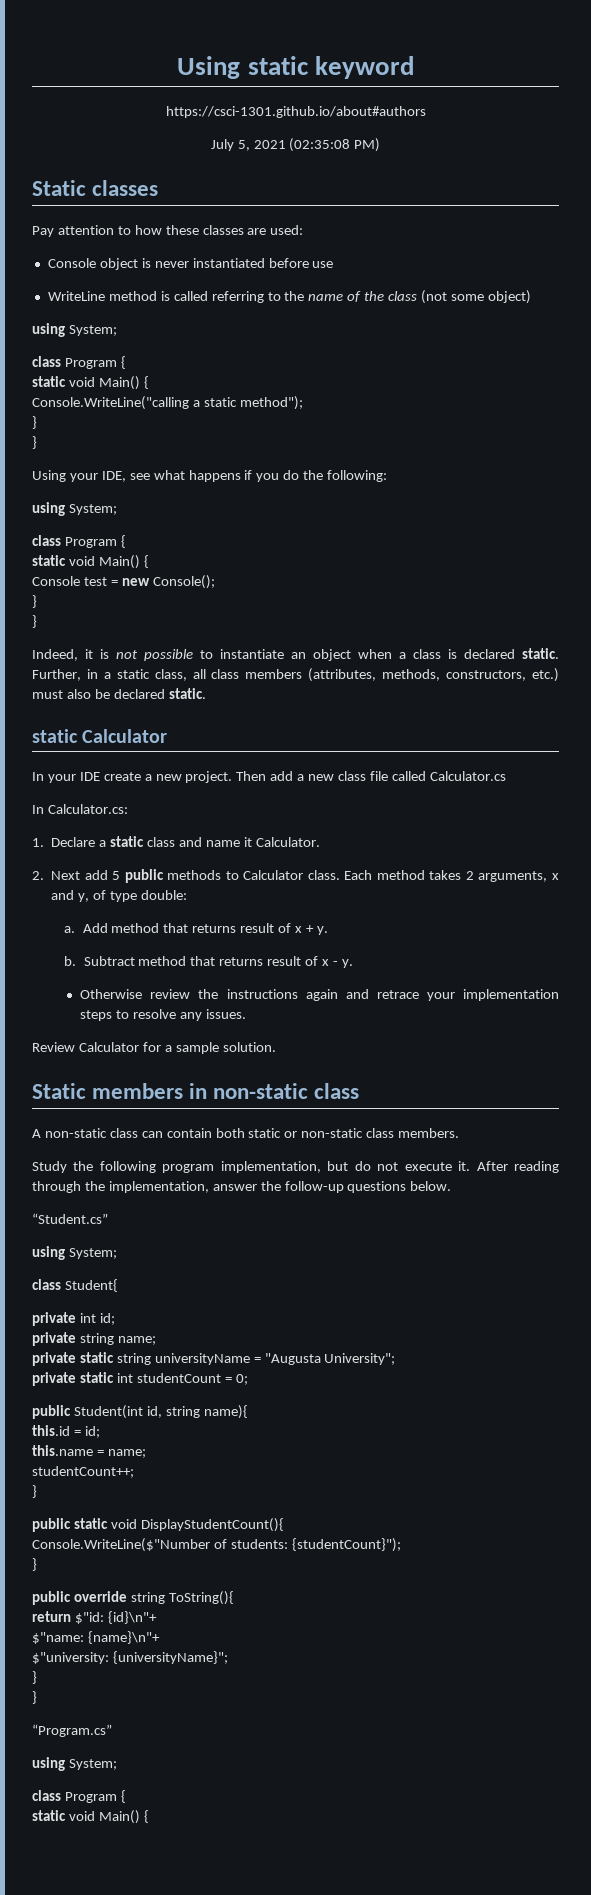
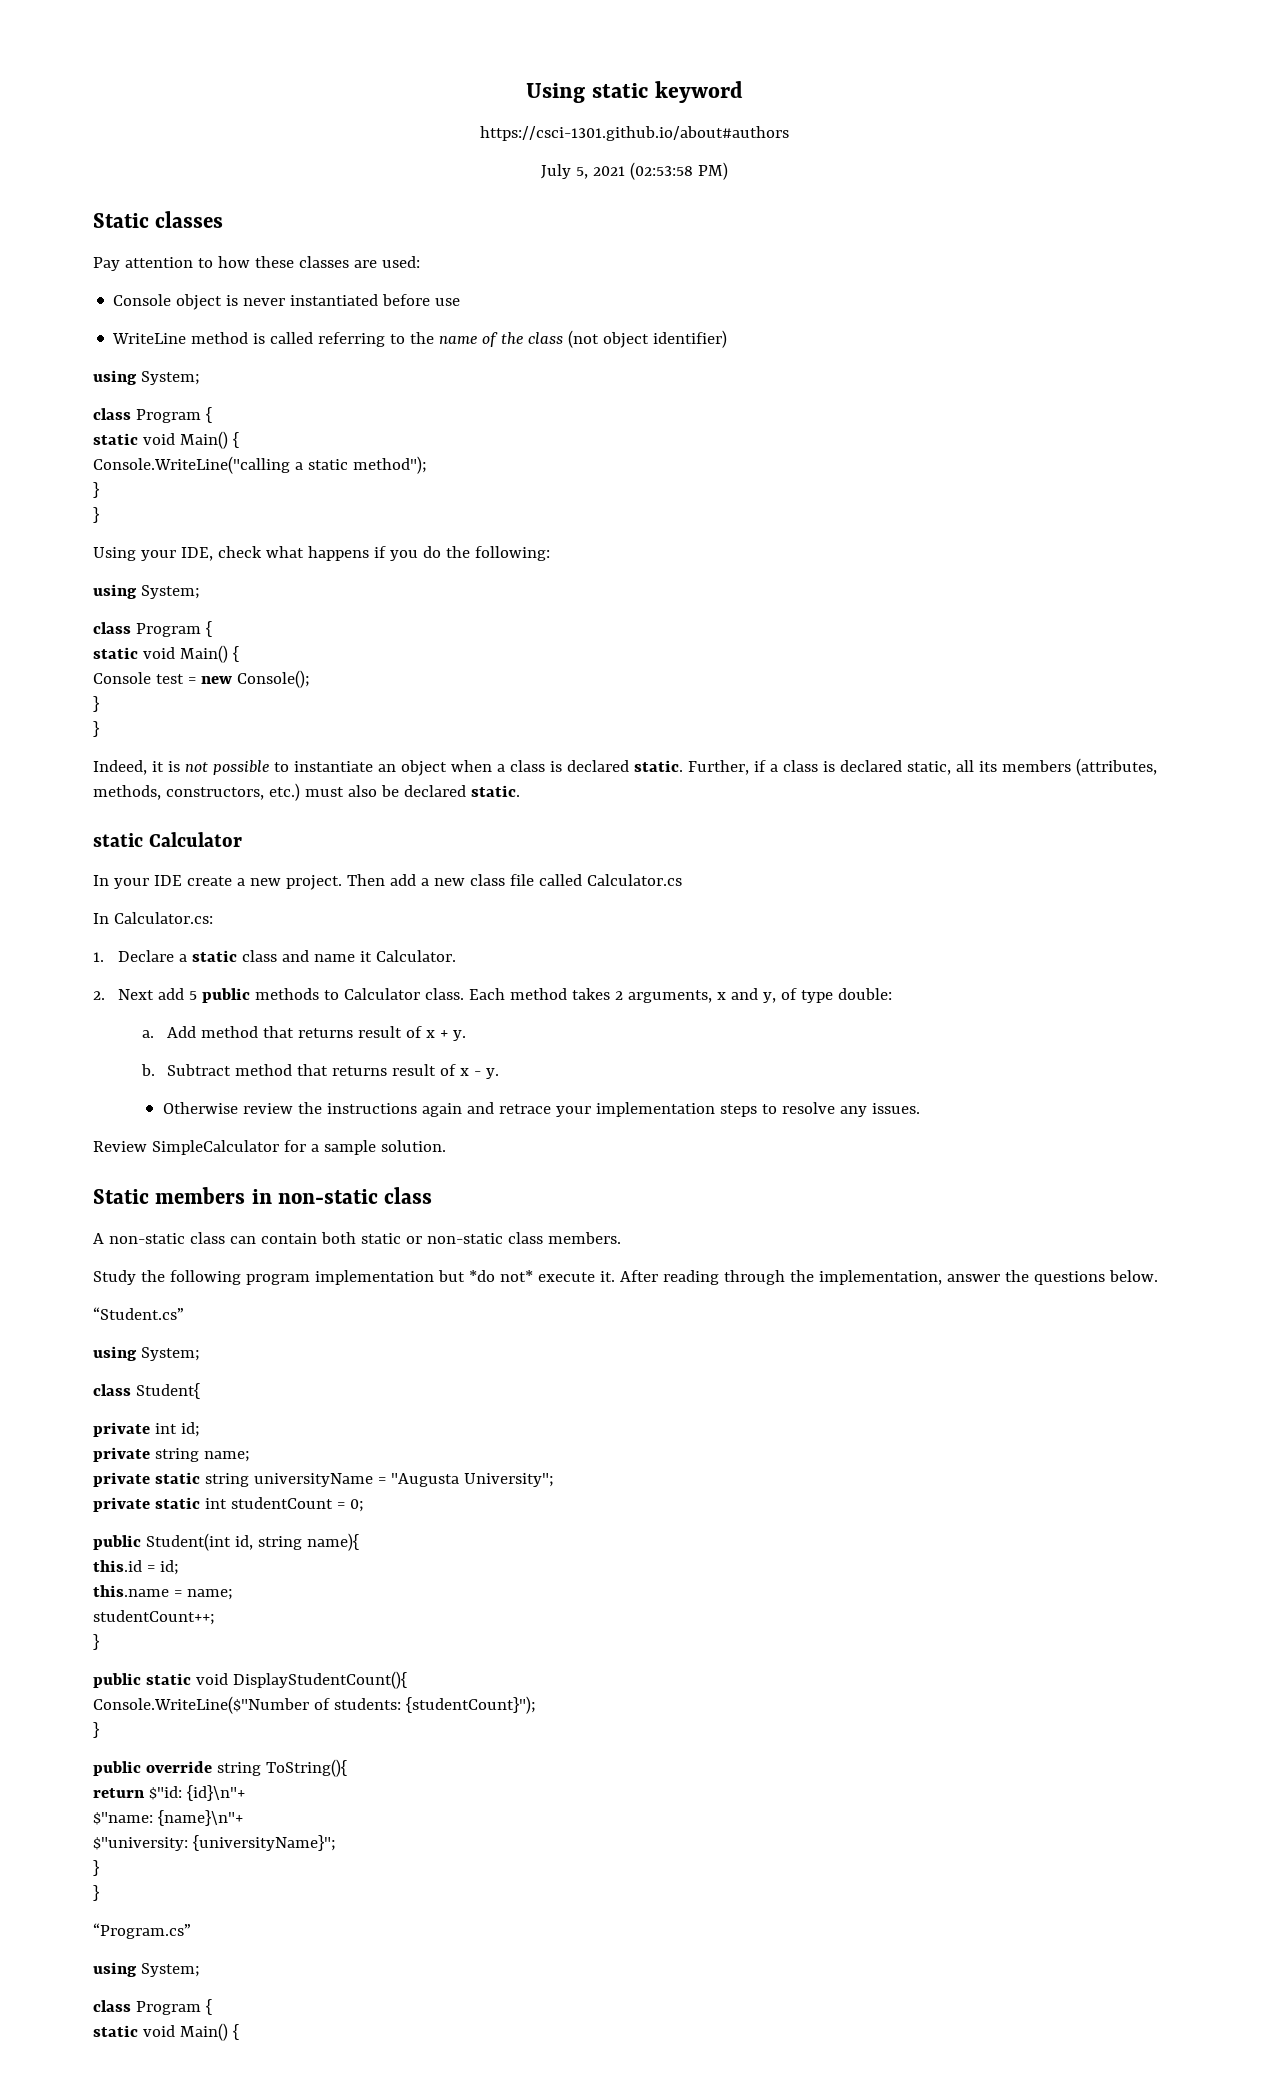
- July 5, 2021 (02:35:08 PM)
+ July 5, 2021 (02:53:58 PM)
- WriteLine method is called referring to the name of the class (not some object)
+ WriteLine method is called referring to the name of the class (not object identifier)
- Using your IDE, see what happens if you do the following:
+ Using your IDE, check what happens if you do the following:
- Further, in a static class, all class members (attributes, methods, constructors, etc.) must also be declared static.
+ Further, if a class is declared static, all its members (attributes, methods, constructors, etc.) must also be declared static.
- Review Calculator for a sample solution.
+ Review SimpleCalculator for a sample solution.
- Study the following program implementation, but do not execute it.
+ Study the following program implementation but *do not* execute it.
- After reading through the implementation, answer the follow-up questions below.
+ After reading through the implementation, answer the questions below.

